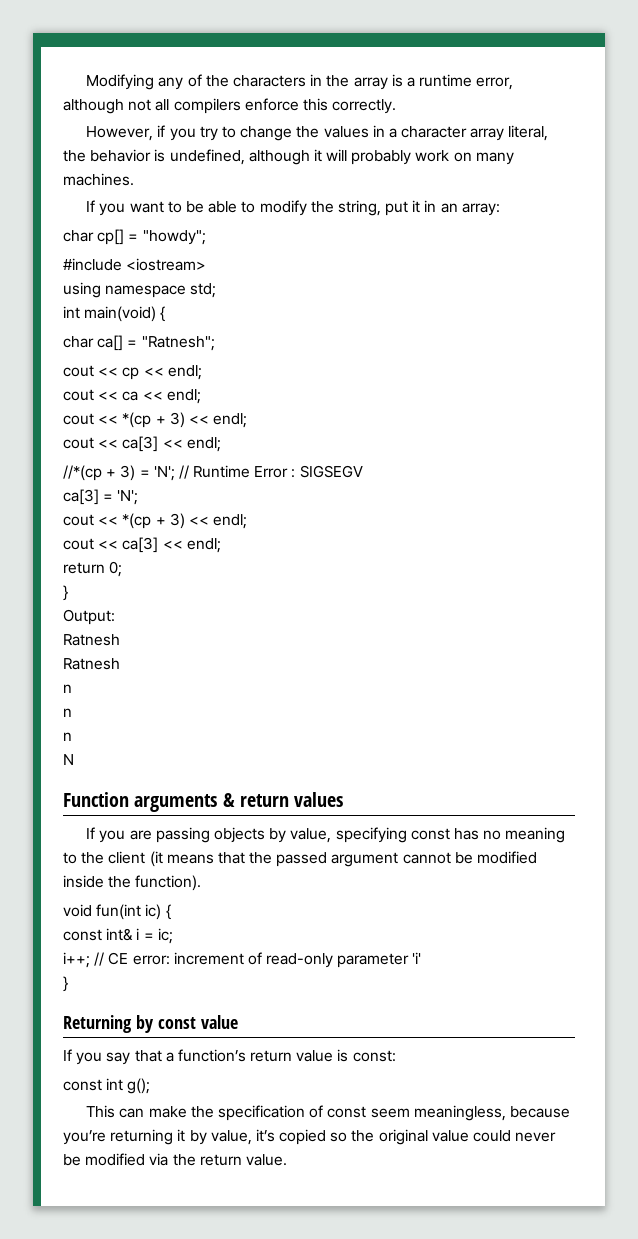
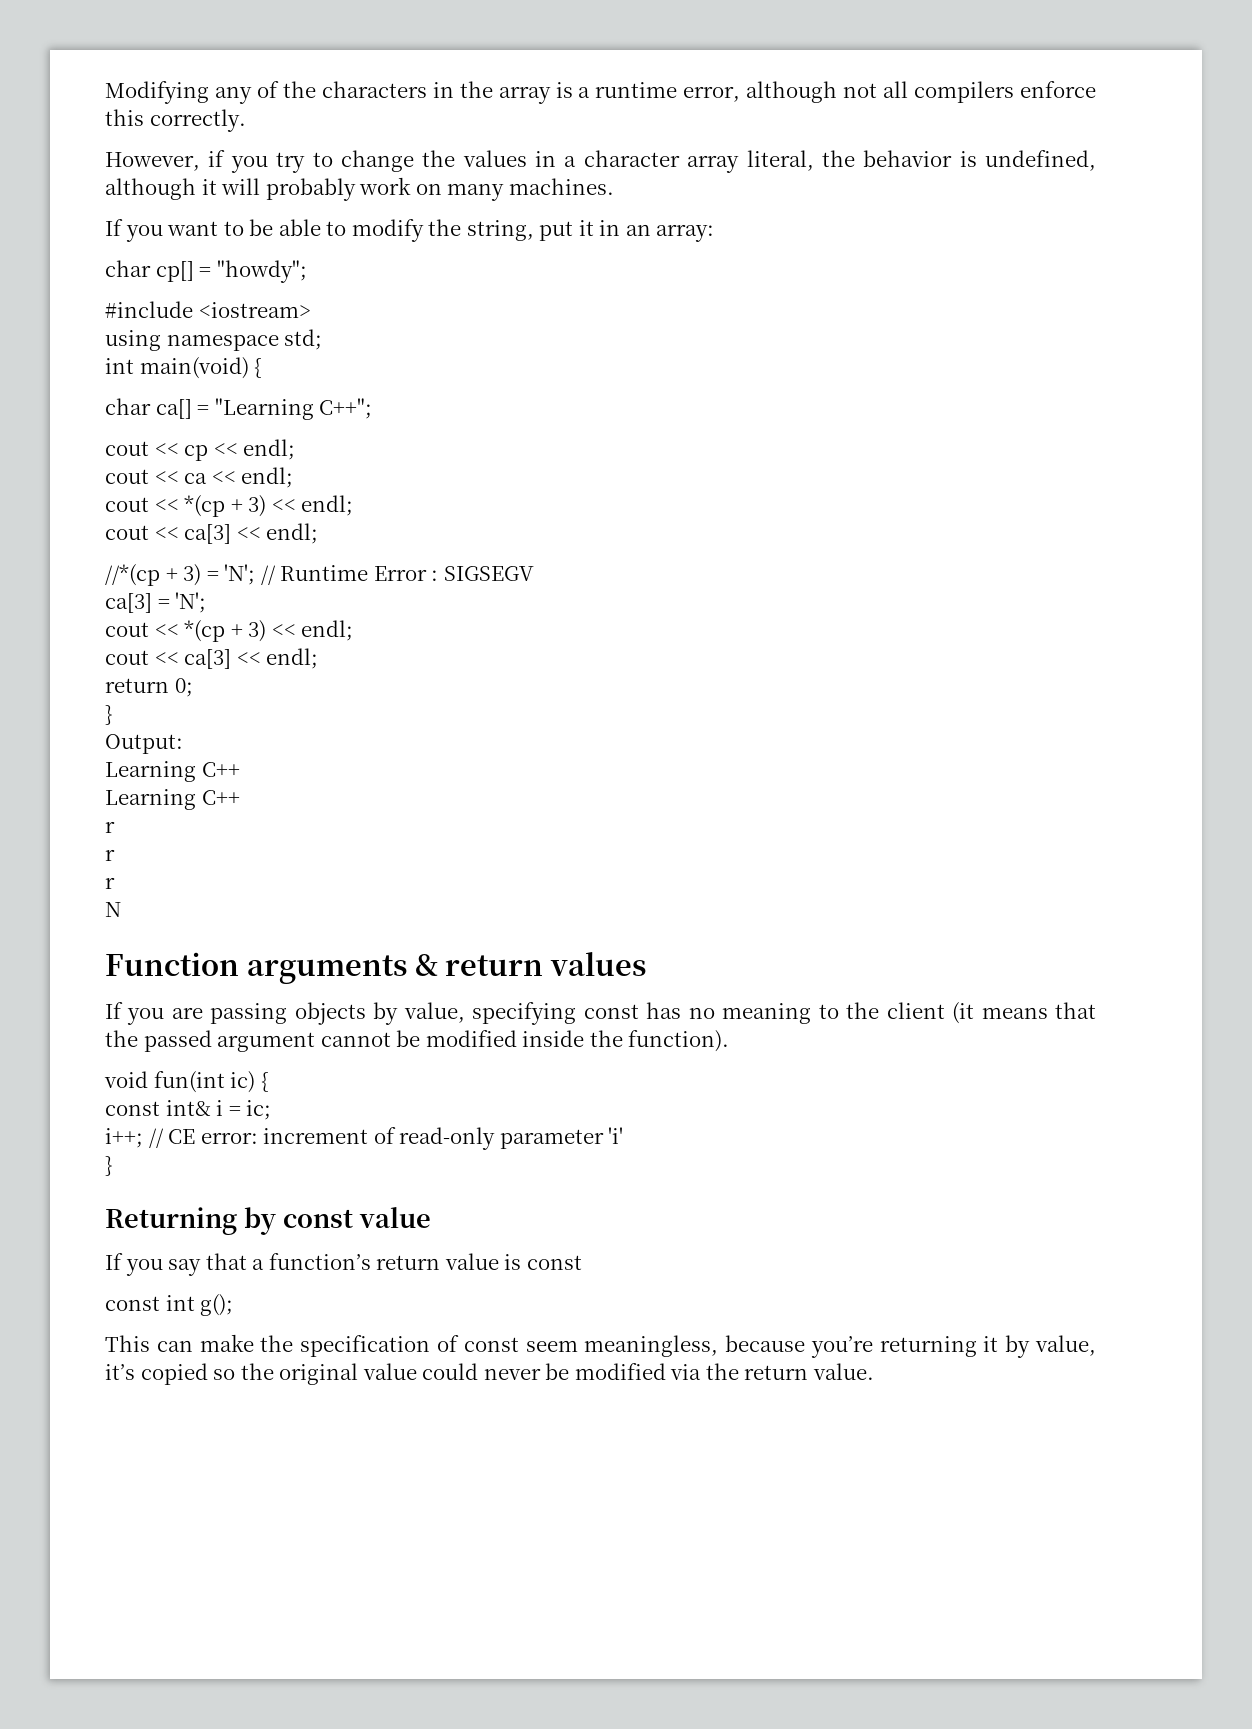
- char ca[] = "Ratnesh";
+ char ca[] = "Learning C++";
  Output:
- Ratnesh
- Ratnesh
- n
- n
- n
+ Learning C++
+ Learning C++
+ r
+ r
+ r
- If you say that a function’s return value is const:
+ If you say that a function’s return value is const

